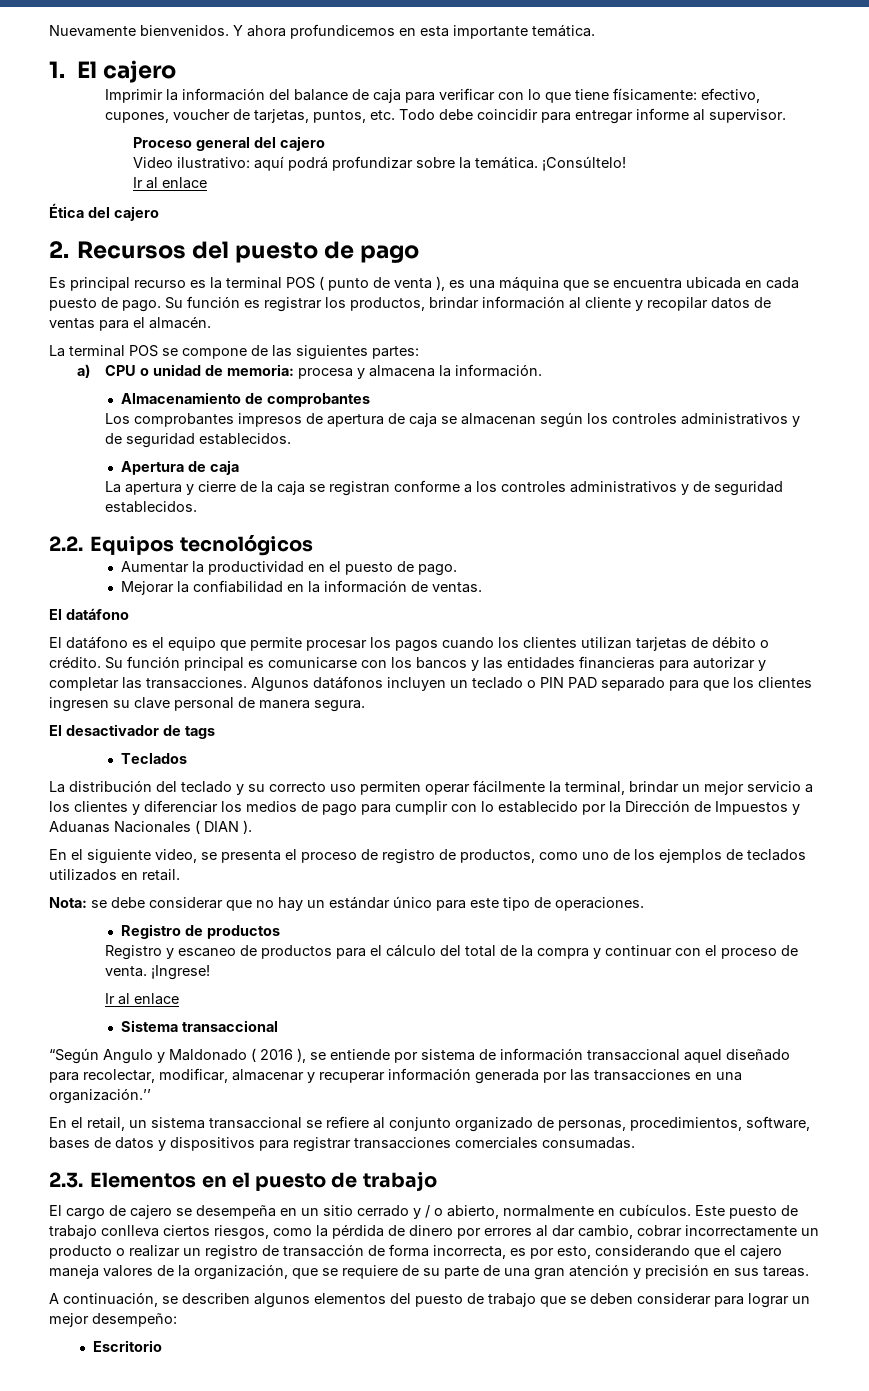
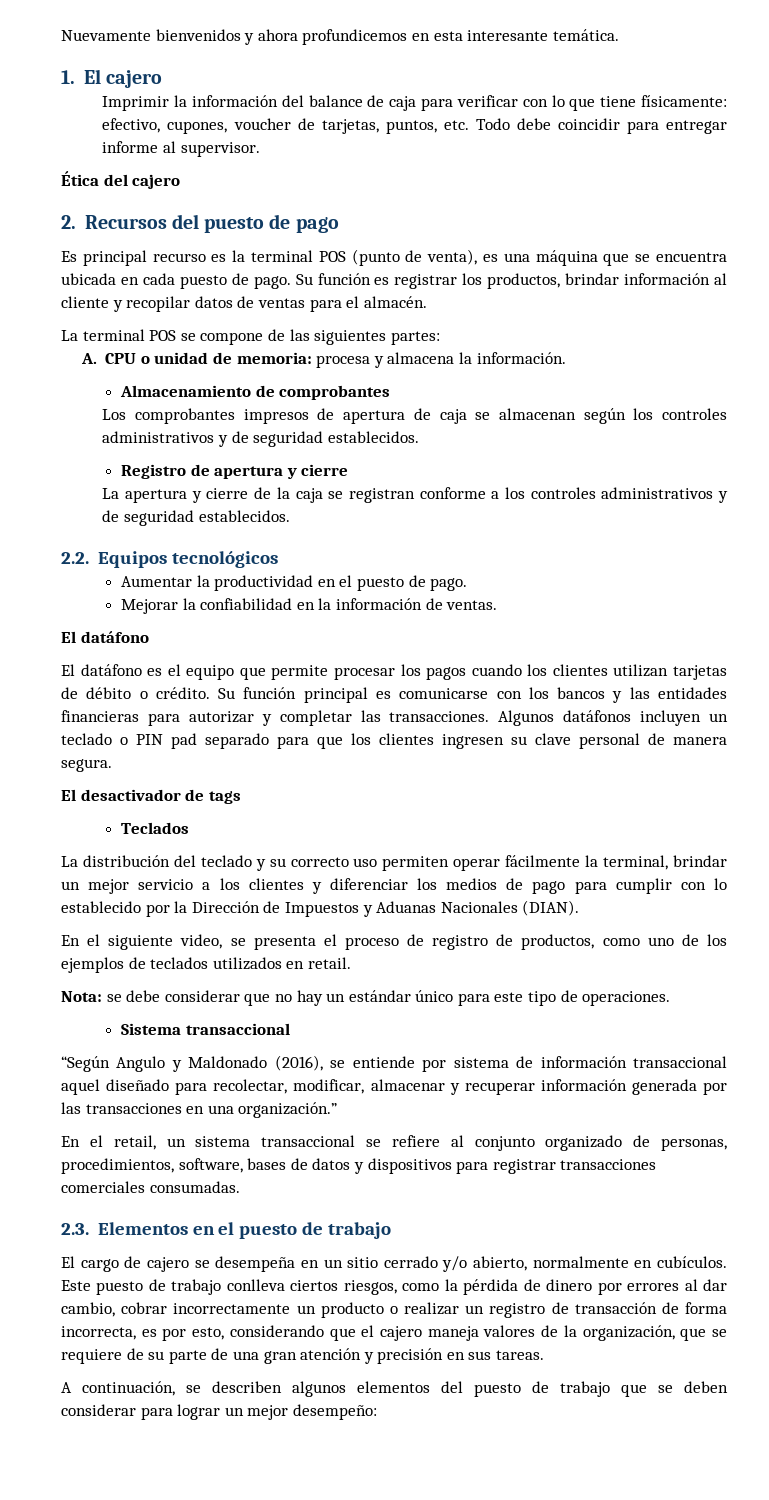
- Nuevamente bienvenidos. Y ahora profundicemos en esta importante temática.
+ Nuevamente bienvenidos y ahora profundicemos en esta interesante temática.
- Proceso general del cajero
- Video ilustrativo: aquí podrá profundizar sobre la temática. ¡Consúltelo!
- Ir al enlace
- Es principal recurso es la terminal POS ( punto de venta ), es una máquina que se encuentra ubicada en cada puesto de pago.
+ Es principal recurso es la terminal POS (punto de venta), es una máquina que se encuentra ubicada en cada puesto de pago.
- a) CPU o unidad de memoria: procesa y almacena la información.
+ A. CPU o unidad de memoria: procesa y almacena la información.
- Apertura de caja
+ Registro de apertura y cierre
- Algunos datáfonos incluyen un teclado o PIN PAD separado para que los clientes ingresen su clave personal de manera segura.
+ Algunos datáfonos incluyen un teclado o PIN pad separado para que los clientes ingresen su clave personal de manera segura.
- La distribución del teclado y su correcto uso permiten operar fácilmente la terminal, brindar un mejor servicio a los clientes y diferenciar los medios de pago para cumplir con lo establecido por la Dirección de Impuestos y Aduanas Nacionales ( DIAN ).
+ La distribución del teclado y su correcto uso permiten operar fácilmente la terminal, brindar un mejor servicio a los clientes y diferenciar los medios de pago para cumplir con lo establecido por la Dirección de Impuestos y Aduanas Nacionales (DIAN).
- Registro de productos
- Registro y escaneo de productos para el cálculo del total de la compra y continuar con el proceso de venta. ¡Ingrese!
- Ir al enlace
- “Según Angulo y Maldonado ( 2016 ), se entiende por sistema de información transaccional aquel diseñado para recolectar, modificar, almacenar y recuperar información generada por las transacciones en una organización.’’
+ “Según Angulo y Maldonado (2016), se entiende por sistema de información transaccional aquel diseñado para recolectar, modificar, almacenar y recuperar información generada por las transacciones en una organización.”
- El cargo de cajero se desempeña en un sitio cerrado y / o abierto, normalmente en cubículos.
+ El cargo de cajero se desempeña en un sitio cerrado y/o abierto, normalmente en cubículos.
- Escritorio

